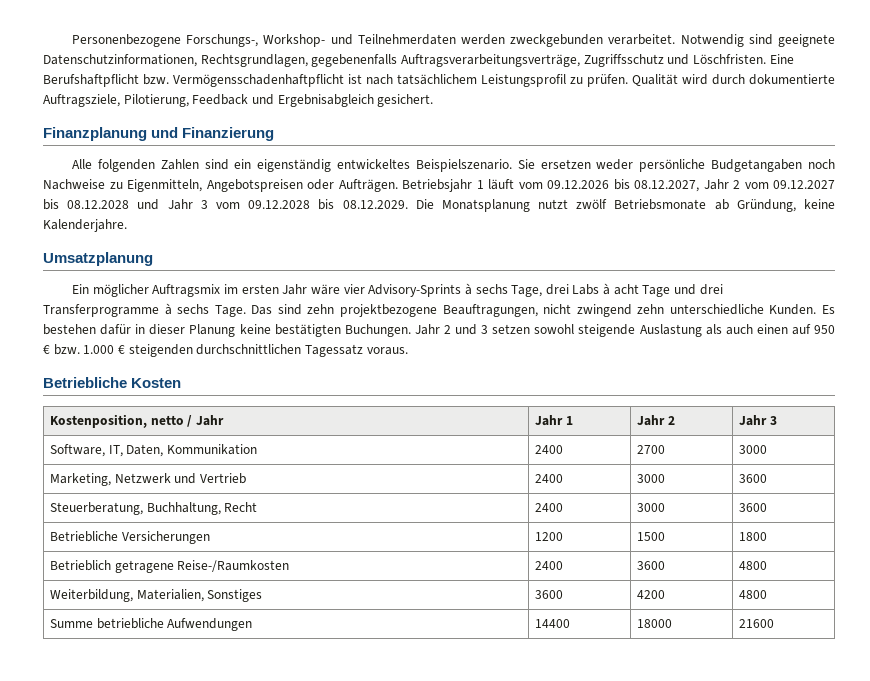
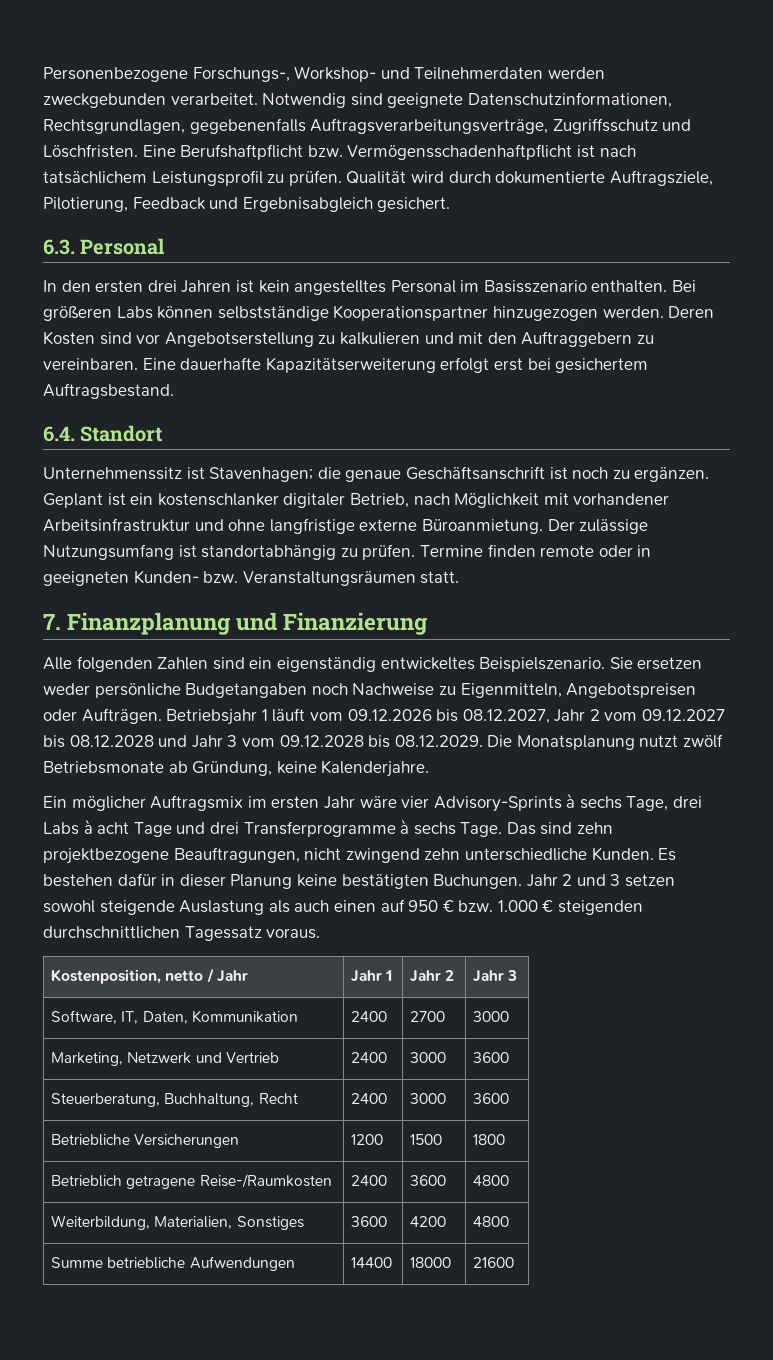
- Finanzplanung und Finanzierung
+ 6.3. Personal
+ In den ersten drei Jahren ist kein angestelltes Personal im Basisszenario enthalten. Bei größeren Labs können selbstständige Kooperationspartner hinzugezogen werden. Deren Kosten sind vor Angebotserstellung zu kalkulieren und mit den Auftraggebern zu vereinbaren. Eine dauerhafte Kapazitätserweiterung erfolgt erst bei gesichertem Auftragsbestand.
+ 6.4. Standort
+ Unternehmenssitz ist Stavenhagen; die genaue Geschäftsanschrift ist noch zu ergänzen. Geplant ist ein kostenschlanker digitaler Betrieb, nach Möglichkeit mit vorhandener Arbeitsinfrastruktur und ohne langfristige externe Büroanmietung. Der zulässige Nutzungsumfang ist standortabhängig zu prüfen. Termine finden remote oder in geeigneten Kunden- bzw. Veranstaltungsräumen statt.
+ 7. Finanzplanung und Finanzierung
- Umsatzplanung
- Betriebliche Kosten

